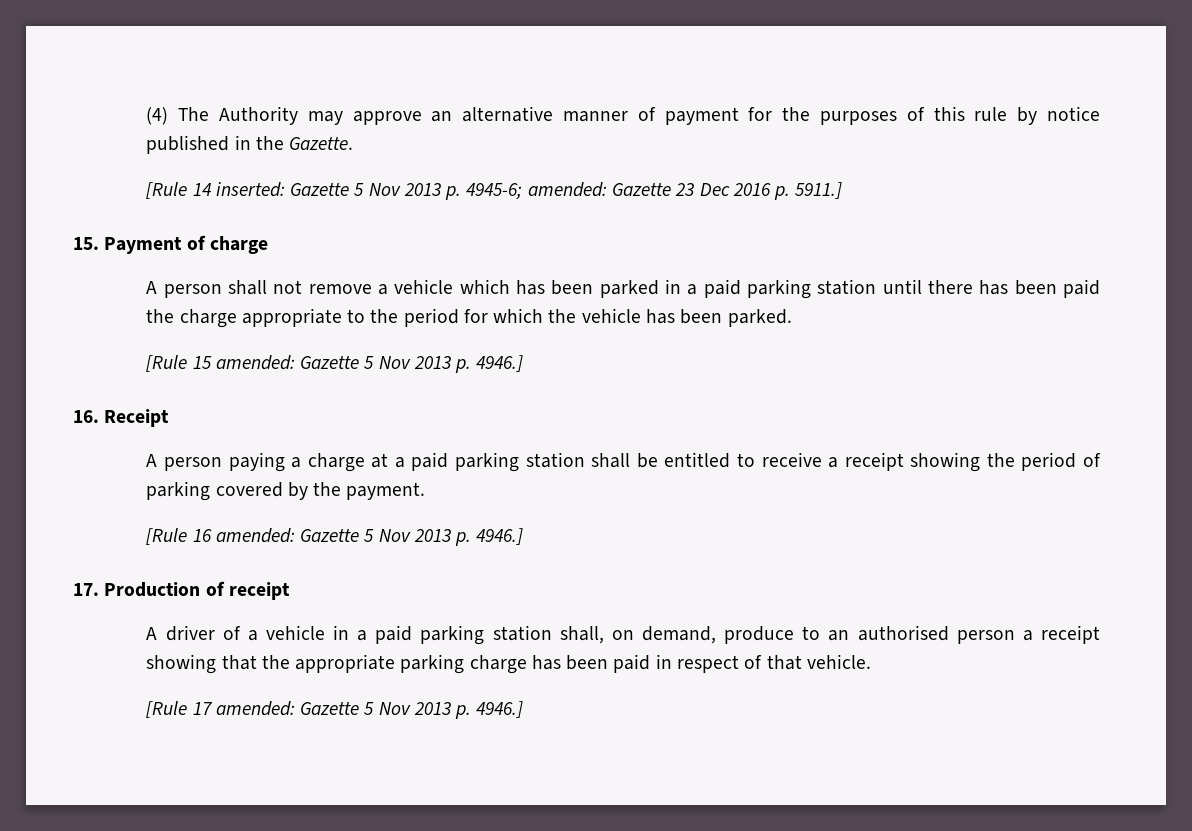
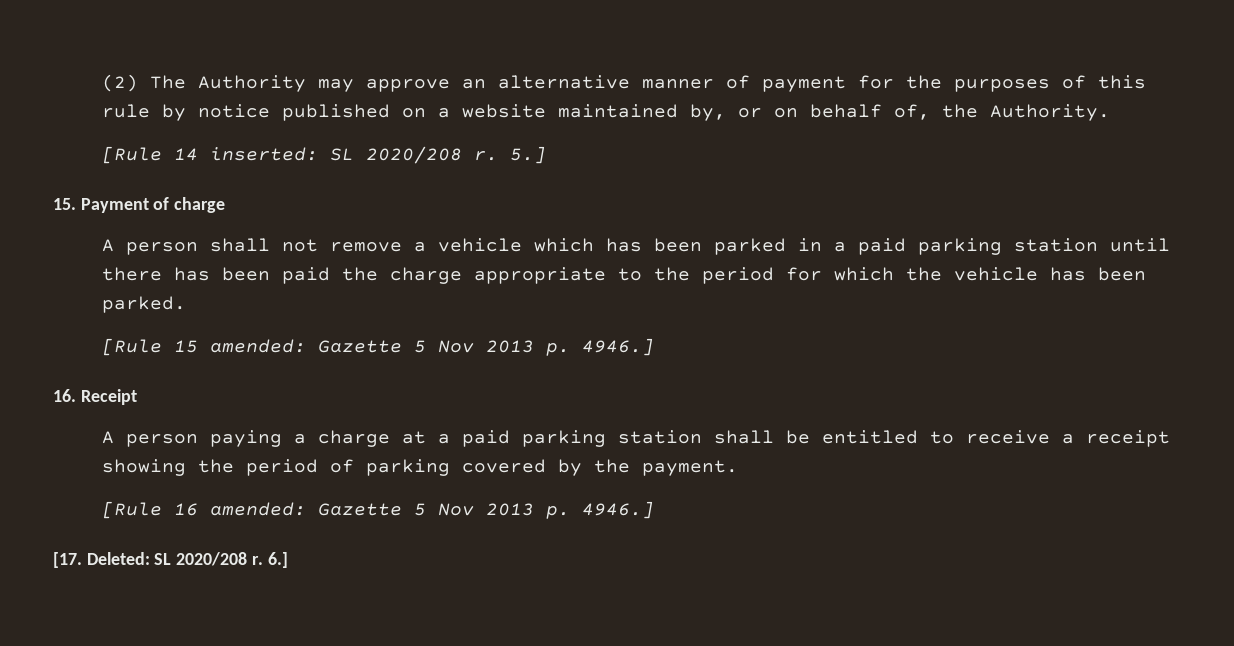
- (4) The Authority may approve an alternative manner of payment for the purposes of this rule by notice published in the Gazette.
- [Rule 14 inserted: Gazette 5 Nov 2013 p. 4945-6; amended: Gazette 23 Dec 2016 p. 5911.]
+ (2) The Authority may approve an alternative manner of payment for the purposes of this rule by notice published on a website maintained by, or on behalf of, the Authority.
+ [Rule 14 inserted: SL 2020/208 r. 5.]
- 17. Production of receipt
- A driver of a vehicle in a paid parking station shall, on demand, produce to an authorised person a receipt showing that the appropriate parking charge has been paid in respect of that vehicle.
- [Rule 17 amended: Gazette 5 Nov 2013 p. 4946.]
+ [17. Deleted: SL 2020/208 r. 6.]

